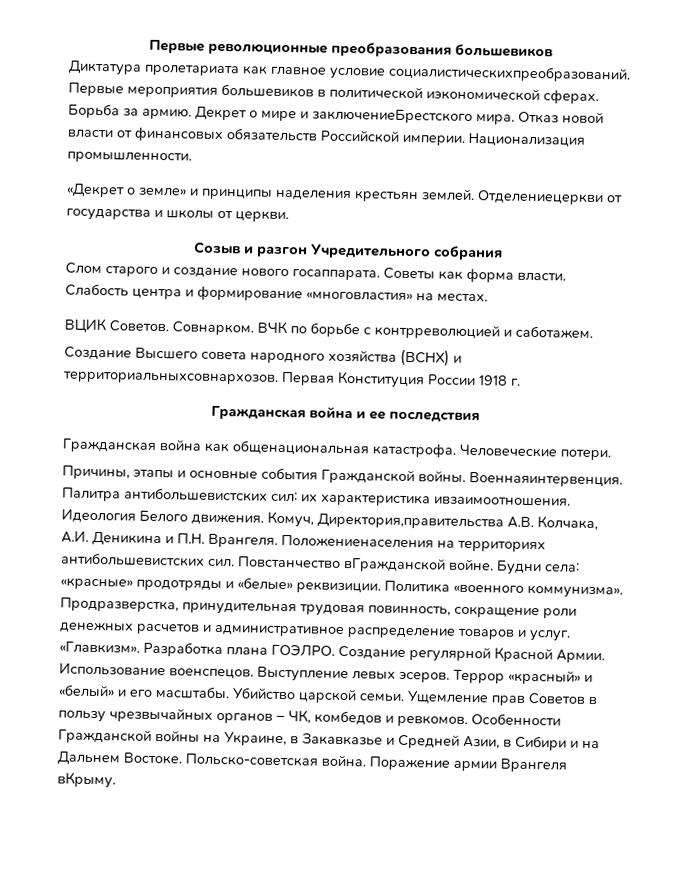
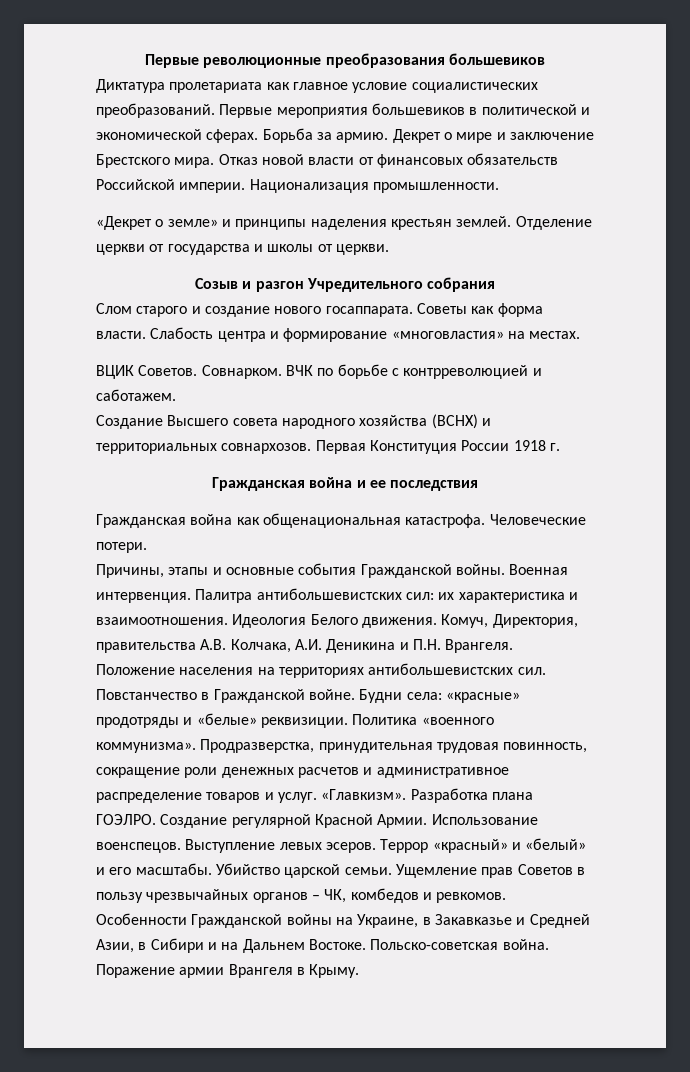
- Диктатура пролетариата как главное условие социалистическихпреобразований.
+ Диктатура пролетариата как главное условие социалистических преобразований.
- Первые мероприятия большевиков в политической иэкономической сферах.
+ Первые мероприятия большевиков в политической и экономической сферах.
- Декрет о мире и заключениеБрестского мира.
+ Декрет о мире и заключение Брестского мира.
- Отделениецеркви от государства и школы от церкви.
+ Отделение церкви от государства и школы от церкви.
- Создание Высшего совета народного хозяйства (ВСНХ) и территориальныхсовнархозов.
+ Создание Высшего совета народного хозяйства (ВСНХ) и территориальных совнархозов.
- Военнаяинтервенция.
+ Военная интервенция.
- Палитра антибольшевистских сил: их характеристика ивзаимоотношения.
+ Палитра антибольшевистских сил: их характеристика и взаимоотношения.
- Комуч, Директория,правительства А.В. Колчака, А.И. Деникина и П.Н. Врангеля.
+ Комуч, Директория, правительства А.В. Колчака, А.И. Деникина и П.Н. Врангеля.
- Положениенаселения на территориях антибольшевистских сил.
+ Положение населения на территориях антибольшевистских сил.
- Повстанчество вГражданской войне.
+ Повстанчество в Гражданской войне.
- Поражение армии Врангеля вКрыму.
+ Поражение армии Врангеля в Крыму.

